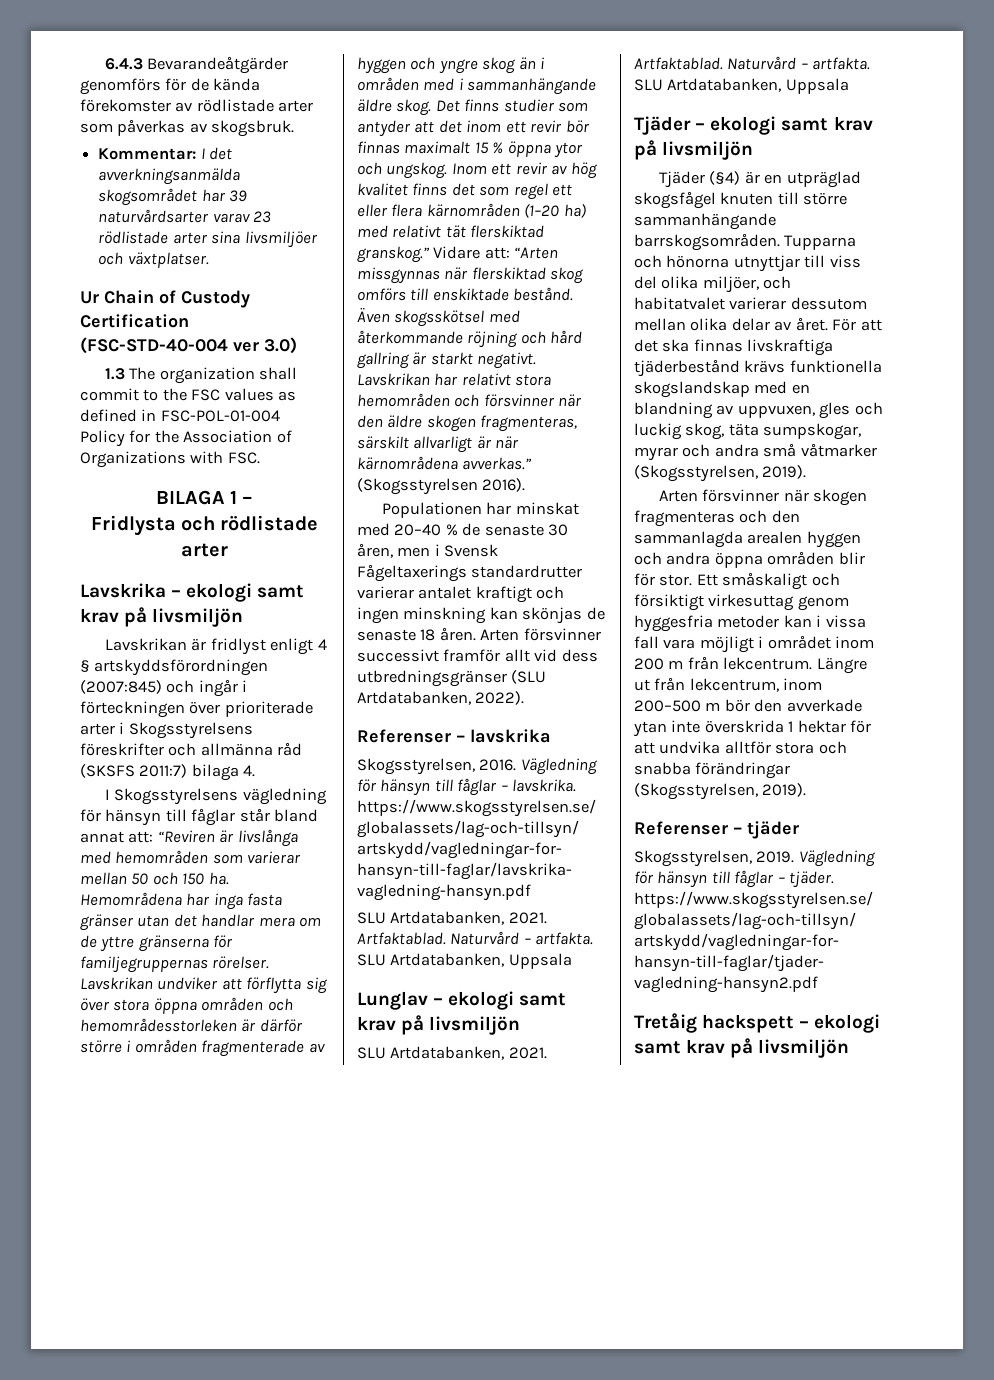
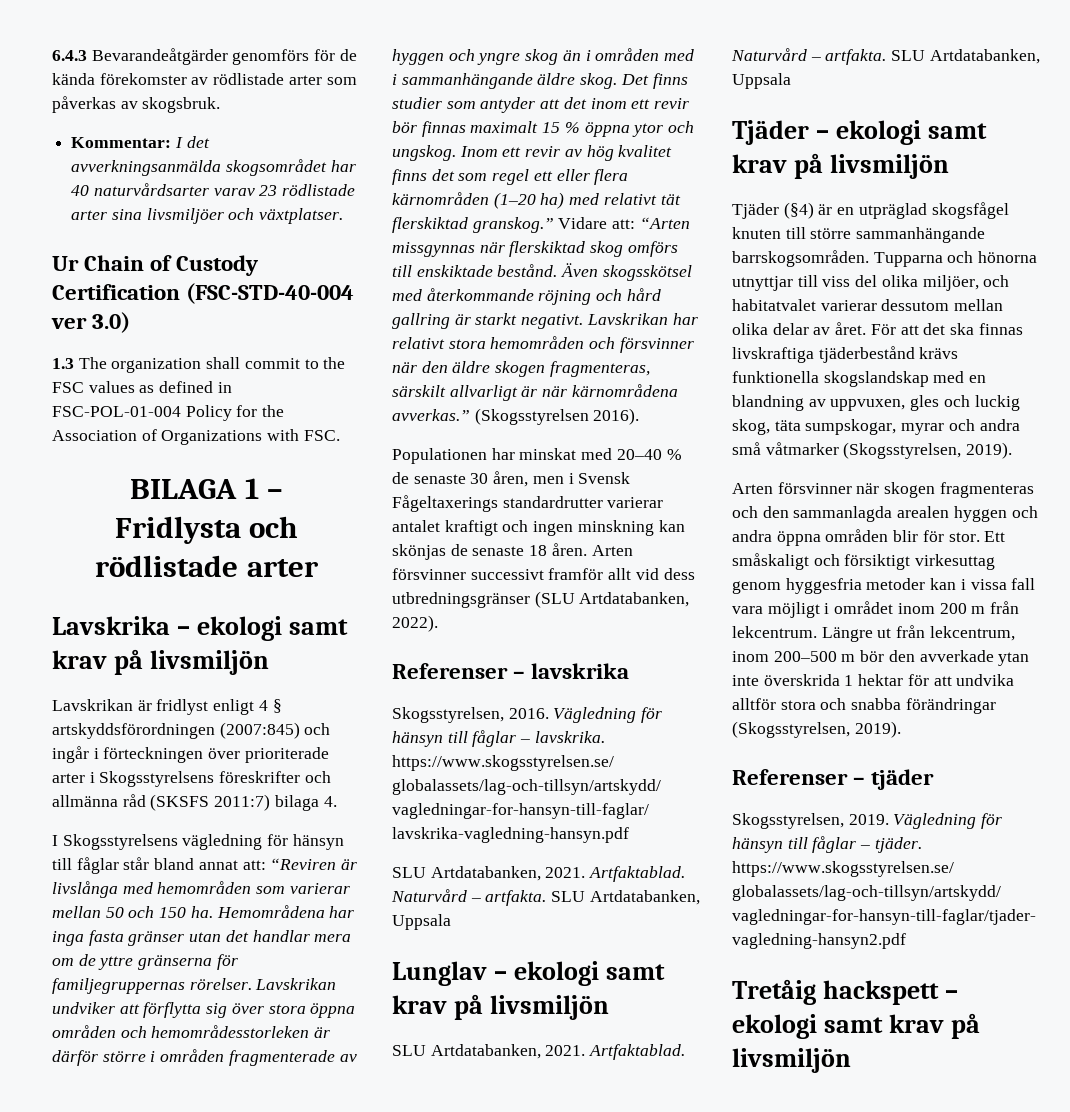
- Kommentar: I det avverkningsanmälda skogsområdet har 39 naturvårdsarter varav 23 rödlistade arter sina livsmiljöer och växtplatser.
+ Kommentar: I det avverkningsanmälda skogsområdet har 40 naturvårdsarter varav 23 rödlistade arter sina livsmiljöer och växtplatser.

